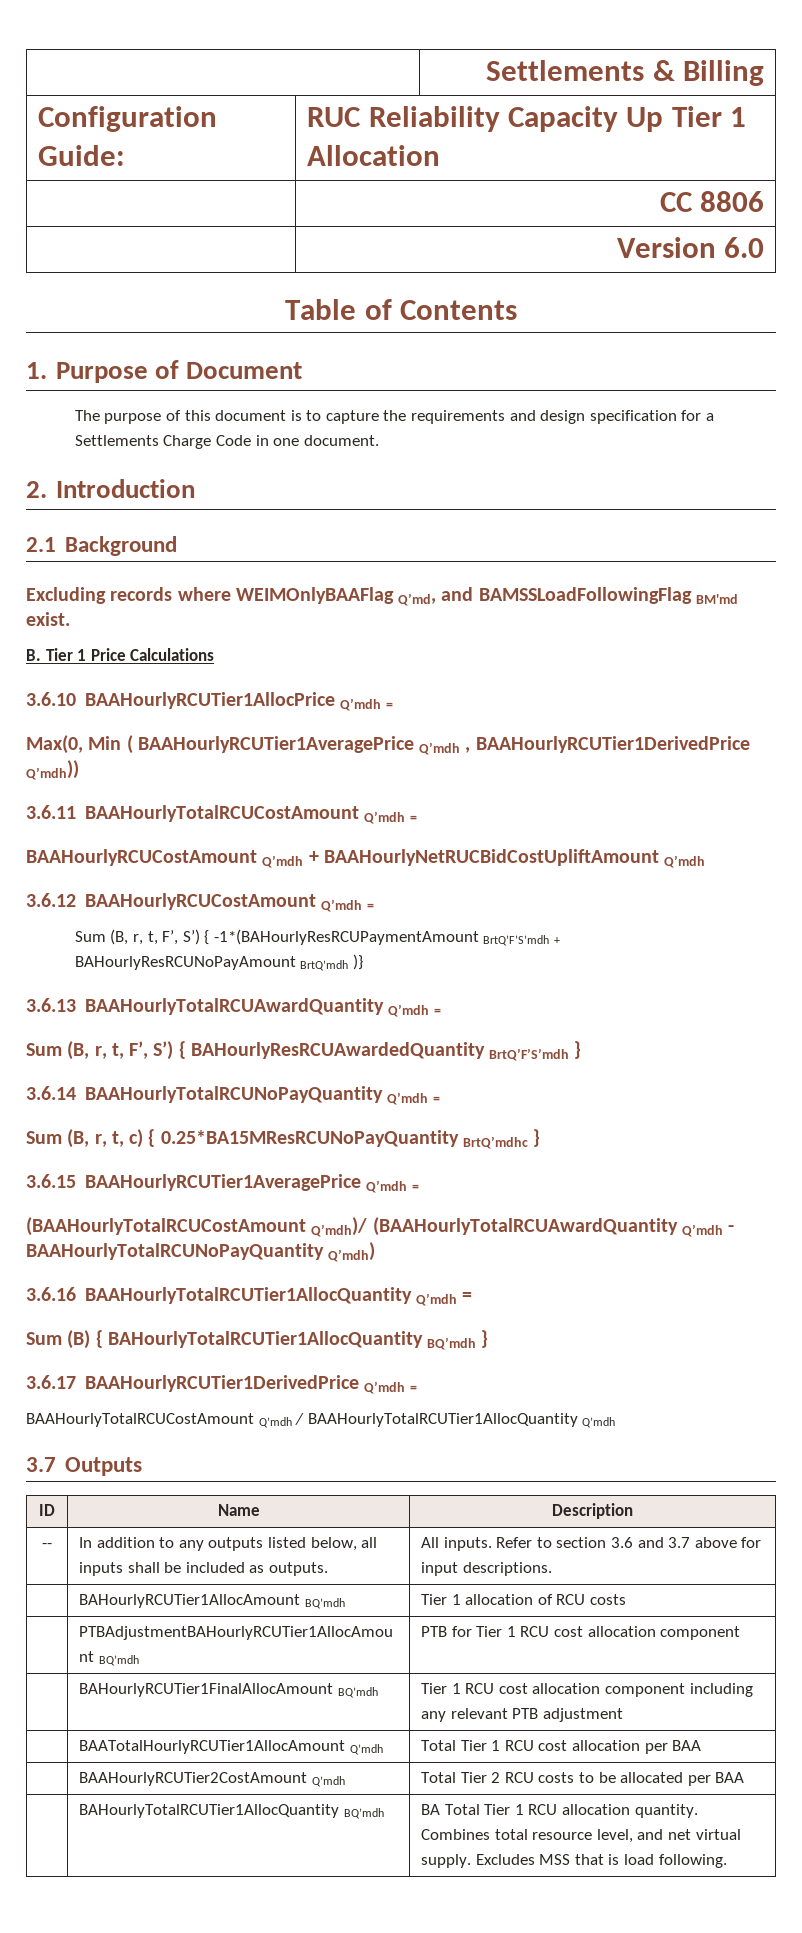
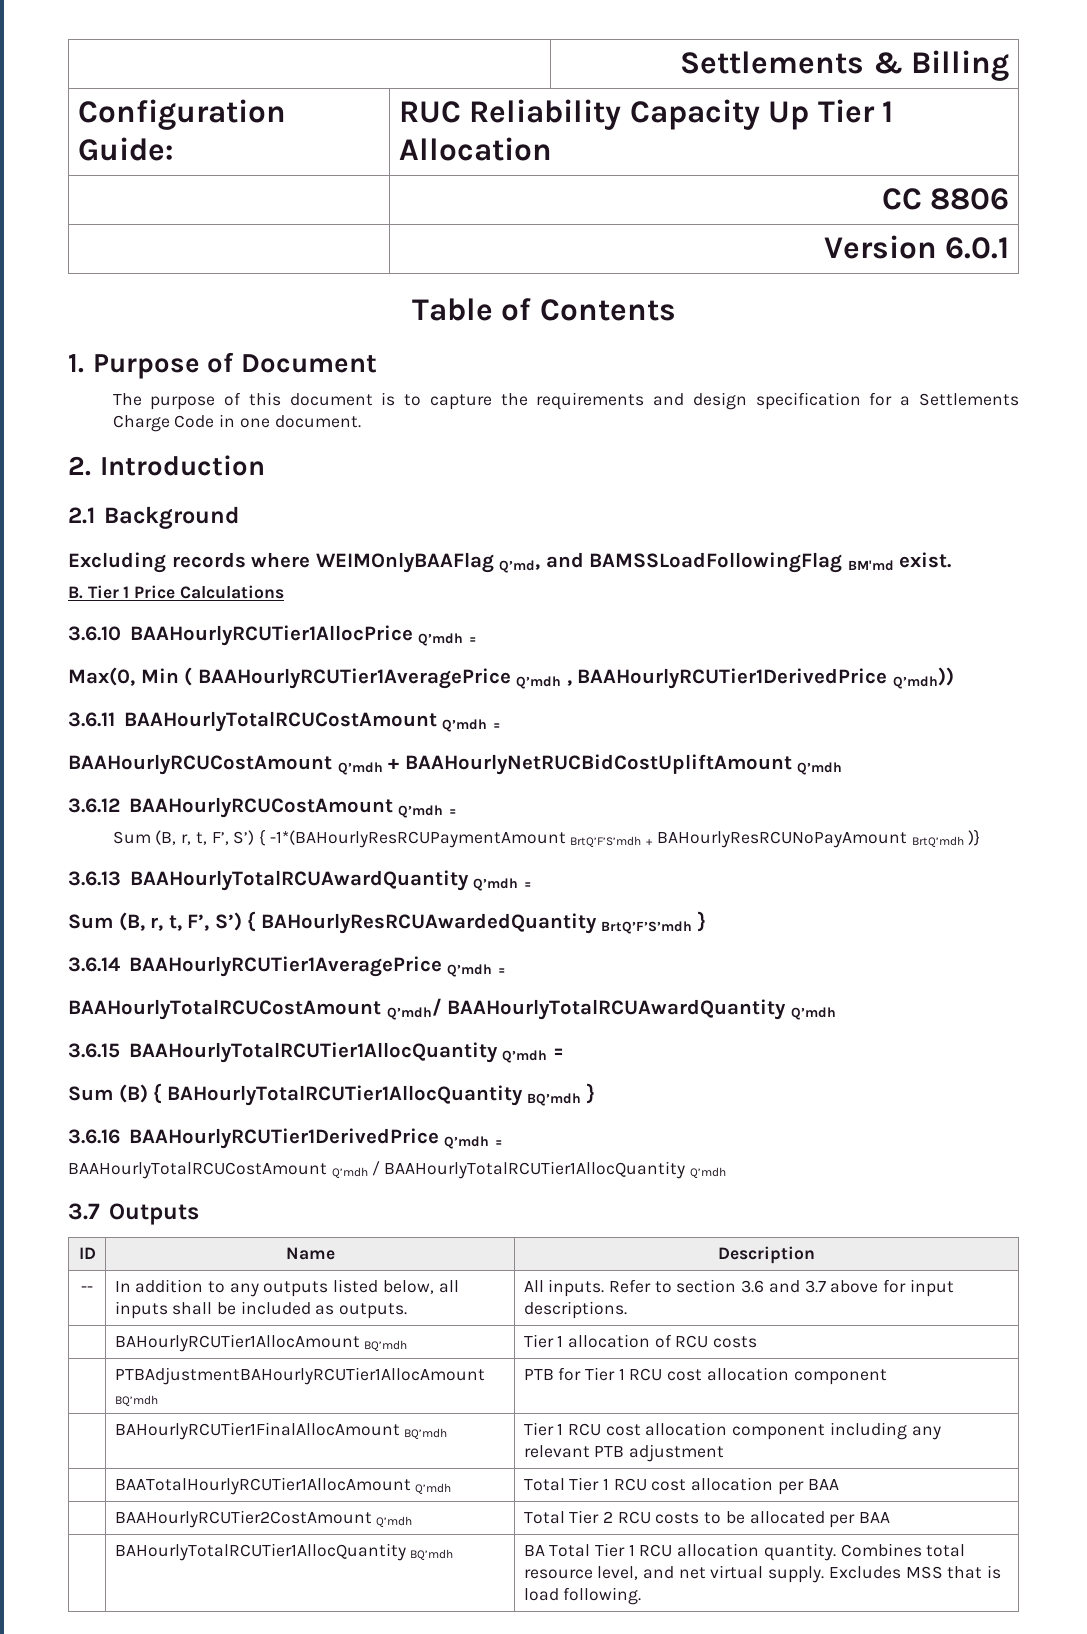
- | Version 6.0
+ | Version 6.0.1
- 3.6.14 BAAHourlyTotalRCUNoPayQuantity Q’mdh =
- Sum (B, r, t, c) { 0.25*BA15MResRCUNoPayQuantity BrtQ’mdhc }
- 3.6.15 BAAHourlyRCUTier1AveragePrice Q’mdh =
- (BAAHourlyTotalRCUCostAmount Q’mdh)/ (BAAHourlyTotalRCUAwardQuantity Q’mdh - BAAHourlyTotalRCUNoPayQuantity Q’mdh)
- 3.6.16 BAAHourlyTotalRCUTier1AllocQuantity Q’mdh =
+ 3.6.14 BAAHourlyRCUTier1AveragePrice Q’mdh =
+ BAAHourlyTotalRCUCostAmount Q’mdh/ BAAHourlyTotalRCUAwardQuantity Q’mdh
+ 3.6.15 BAAHourlyTotalRCUTier1AllocQuantity Q’mdh =
- 3.6.17 BAAHourlyRCUTier1DerivedPrice Q’mdh =
+ 3.6.16 BAAHourlyRCUTier1DerivedPrice Q’mdh =

